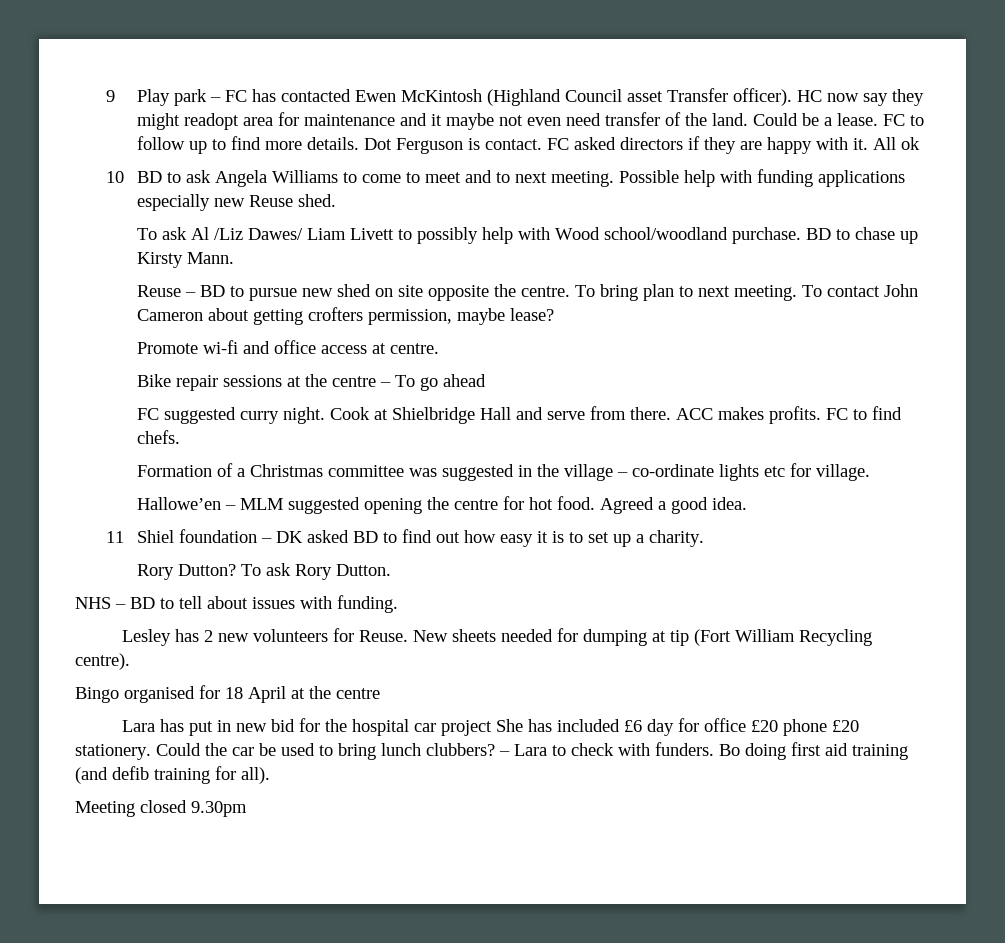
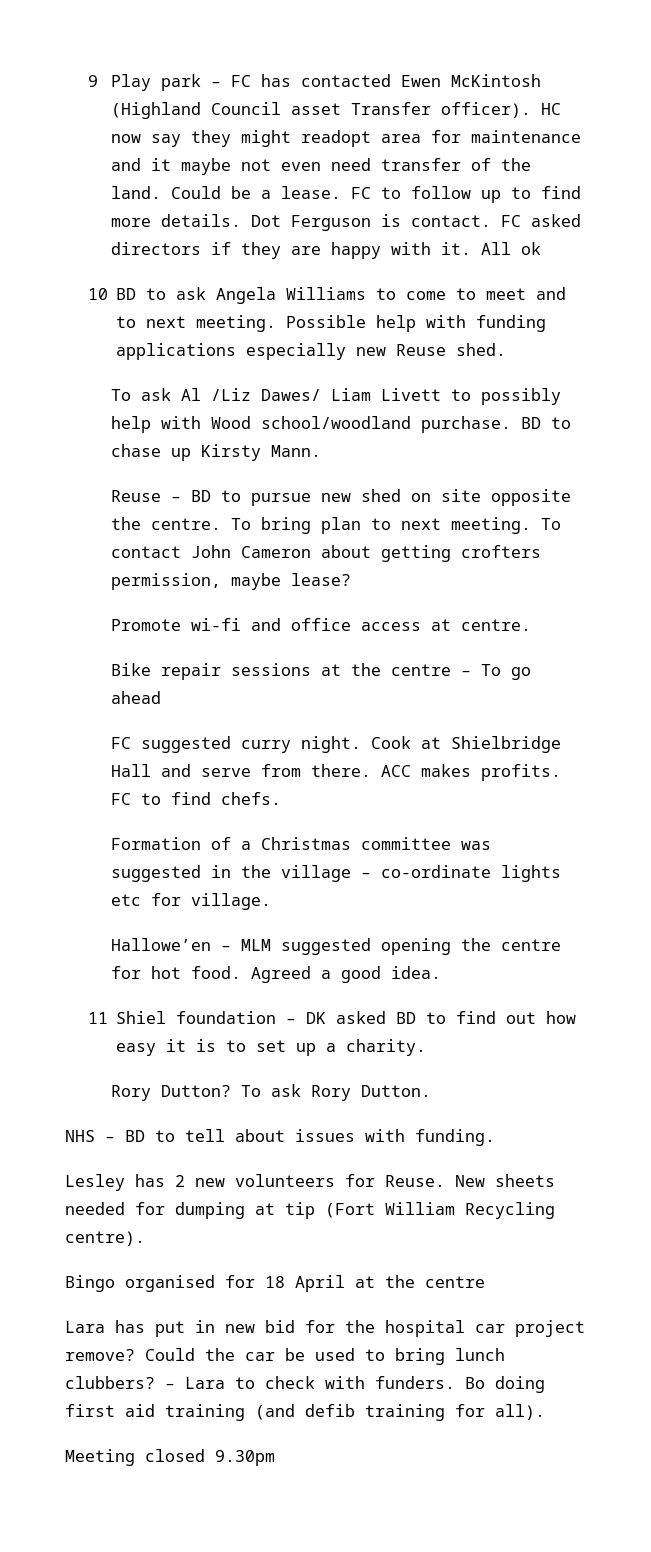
- Lara has put in new bid for the hospital car project She has included £6 day for office £20 phone £20 stationery.
+ Lara has put in new bid for the hospital car project remove?

